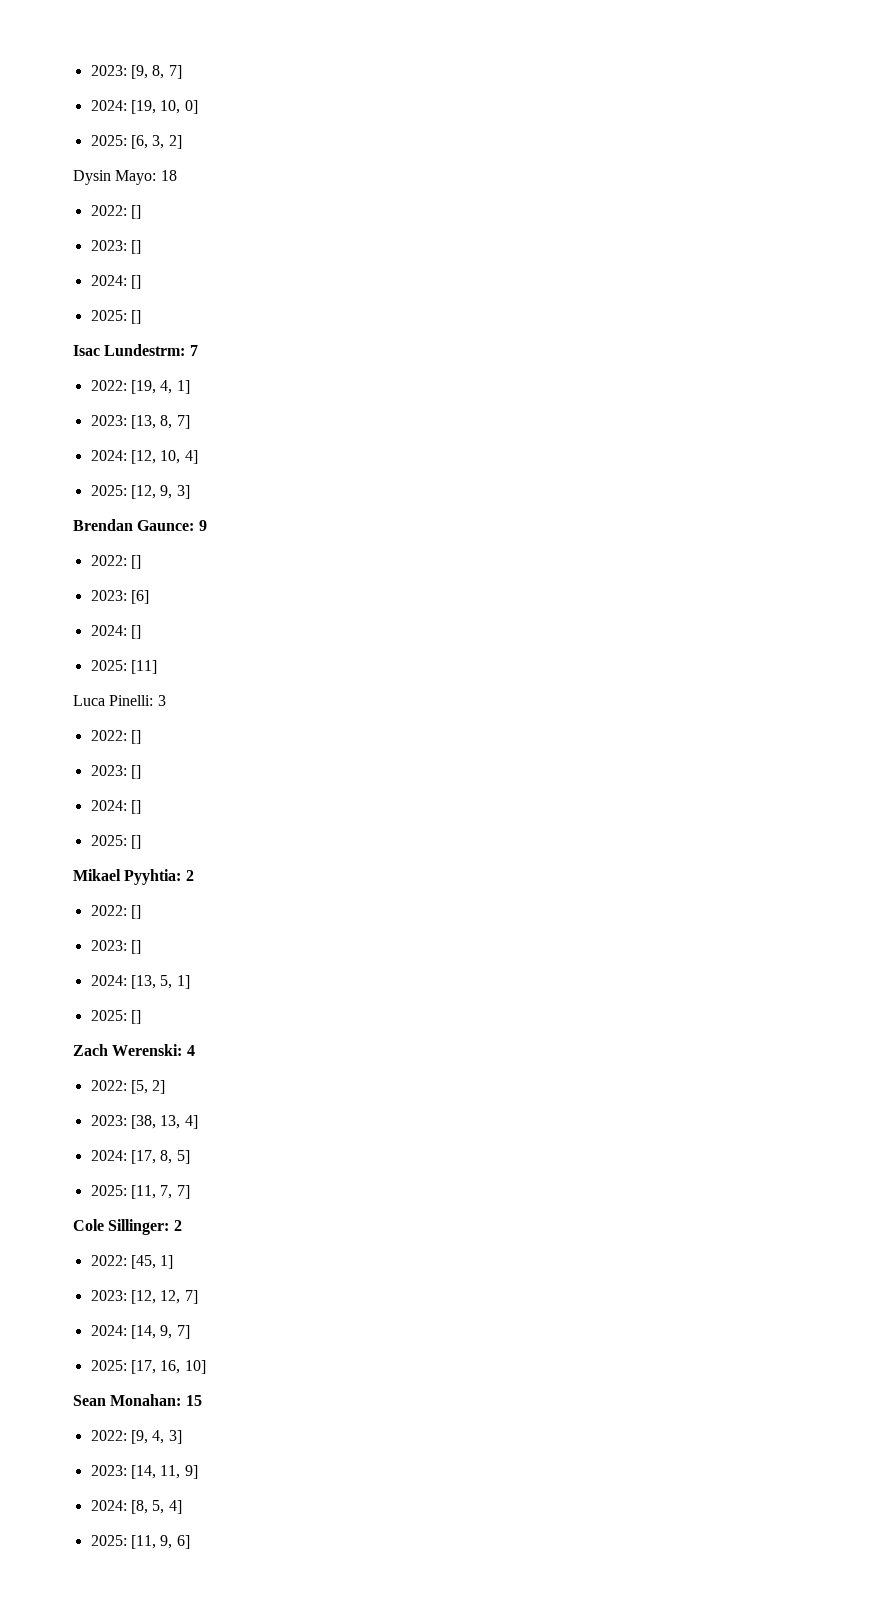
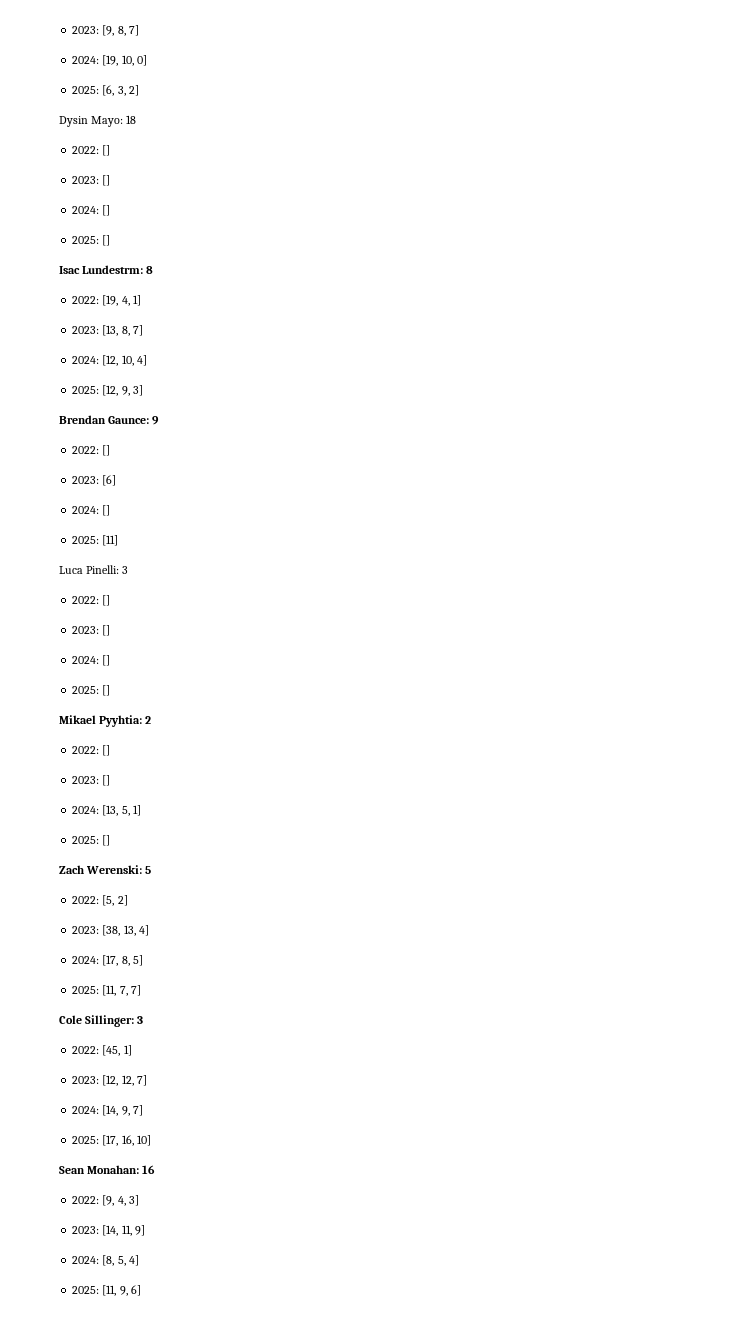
- Isac Lundestrm: 7
+ Isac Lundestrm: 8
- Zach Werenski: 4
+ Zach Werenski: 5
- Cole Sillinger: 2
+ Cole Sillinger: 3
- Sean Monahan: 15
+ Sean Monahan: 16

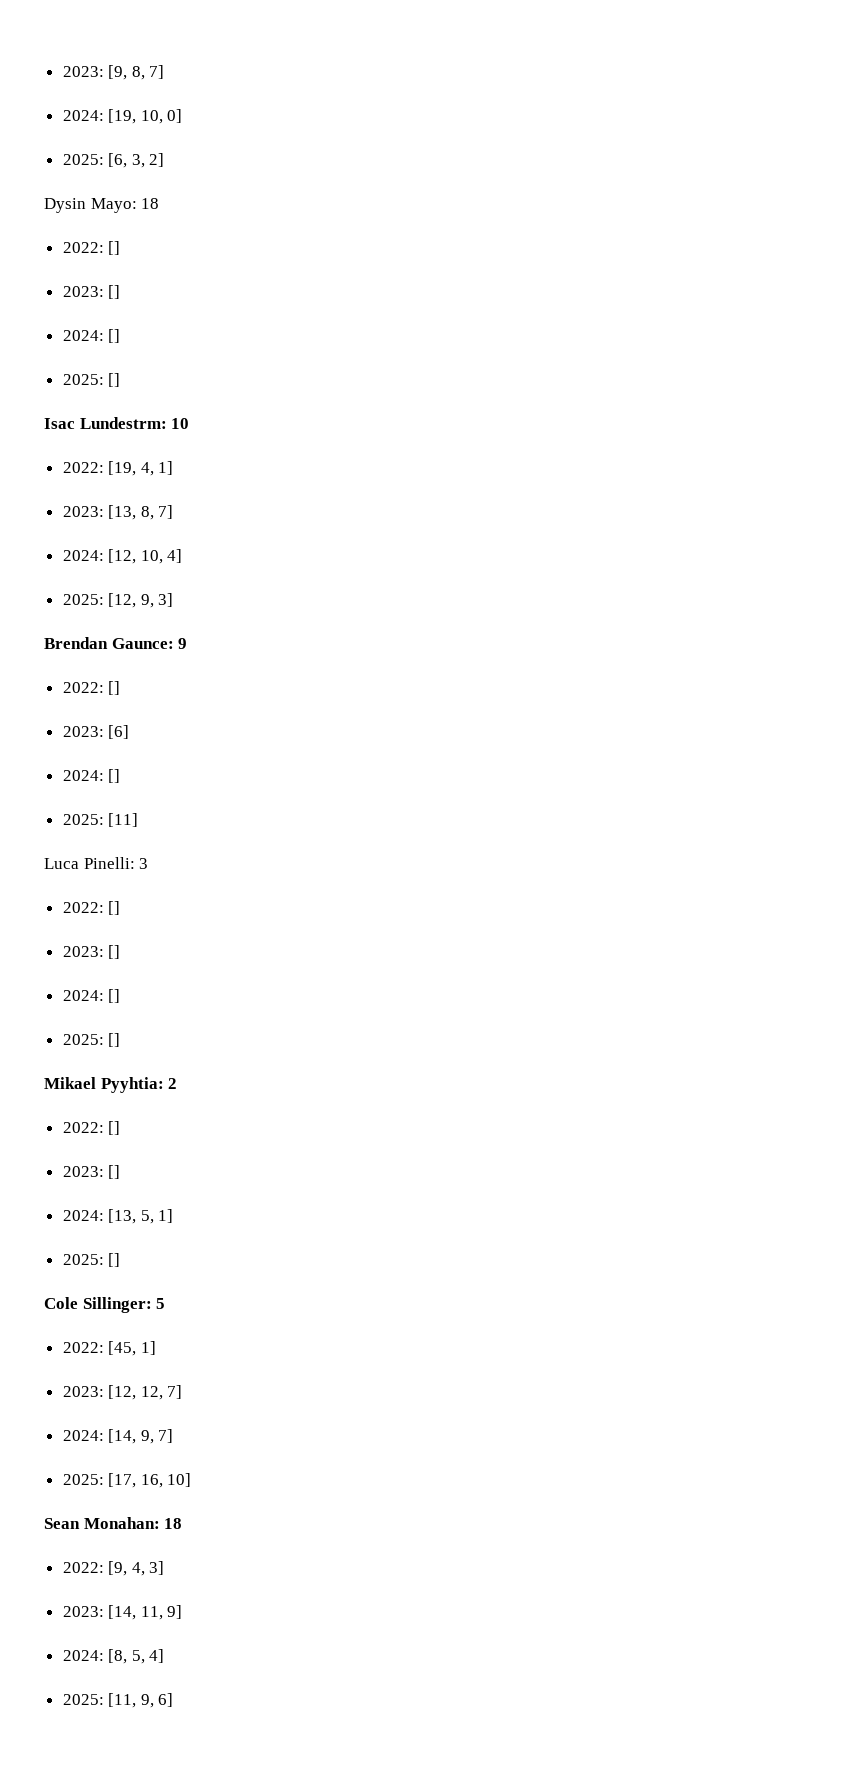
- Isac Lundestrm: 8
+ Isac Lundestrm: 10
- Zach Werenski: 5
- 2022: [5, 2]
- 2023: [38, 13, 4]
- 2024: [17, 8, 5]
- 2025: [11, 7, 7]
- Cole Sillinger: 3
+ Cole Sillinger: 5
- Sean Monahan: 16
+ Sean Monahan: 18

